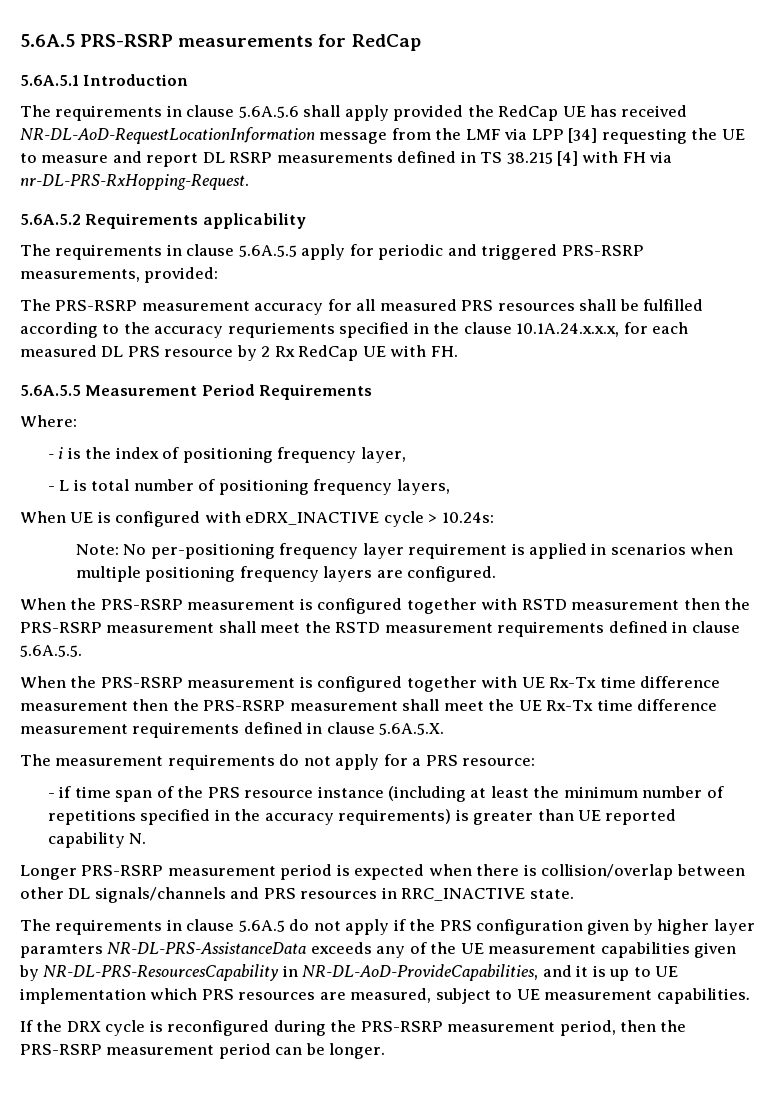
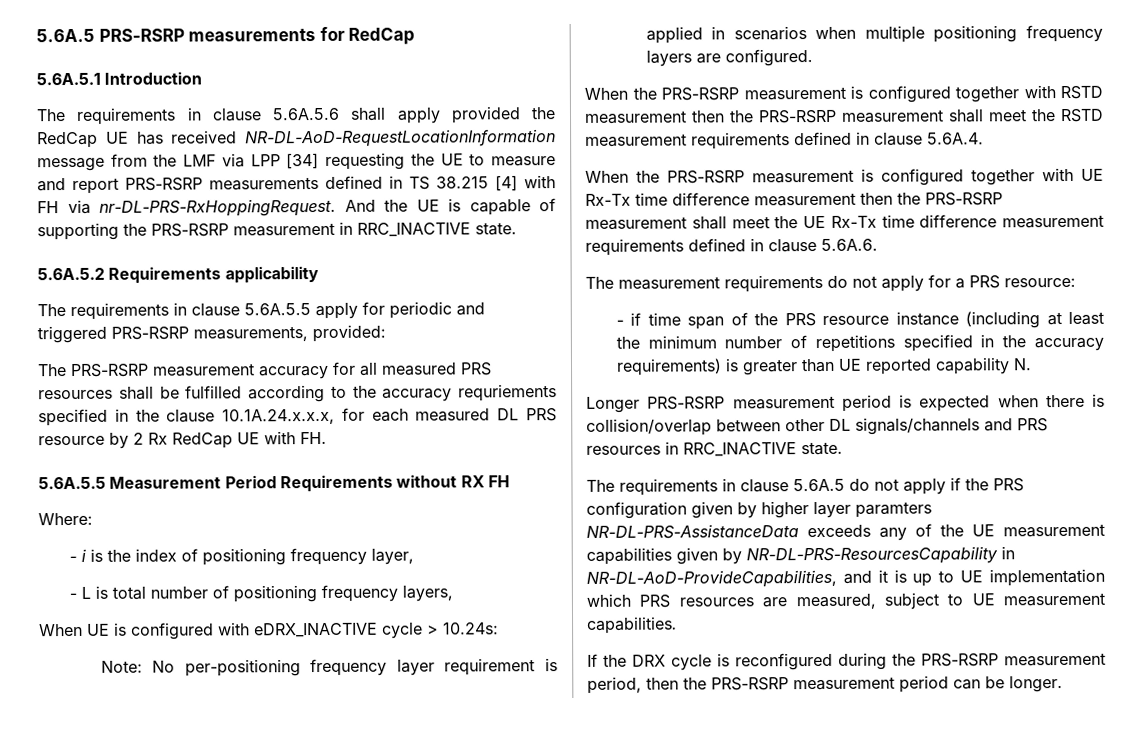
- The requirements in clause 5.6A.5.6 shall apply provided the RedCap UE has received NR-DL-AoD-RequestLocationInformation message from the LMF via LPP [34] requesting the UE to measure and report DL RSRP measurements defined in TS 38.215 [4] with FH via nr-DL-PRS-RxHopping-Request.
+ The requirements in clause 5.6A.5.6 shall apply provided the RedCap UE has received NR-DL-AoD-RequestLocationInformation message from the LMF via LPP [34] requesting the UE to measure and report PRS-RSRP measurements defined in TS 38.215 [4] with FH via nr-DL-PRS-RxHoppingRequest. And the UE is capable of supporting the PRS-RSRP measurement in RRC_INACTIVE state.
- 5.6A.5.5 Measurement Period Requirements
+ 5.6A.5.5 Measurement Period Requirements without RX FH
- When the PRS-RSRP measurement is configured together with RSTD measurement then the PRS-RSRP measurement shall meet the RSTD measurement requirements defined in clause 5.6A.5.5.
+ When the PRS-RSRP measurement is configured together with RSTD measurement then the PRS-RSRP measurement shall meet the RSTD measurement requirements defined in clause 5.6A.4.
- When the PRS-RSRP measurement is configured together with UE Rx-Tx time difference measurement then the PRS-RSRP measurement shall meet the UE Rx-Tx time difference measurement requirements defined in clause 5.6A.5.X.
+ When the PRS-RSRP measurement is configured together with UE Rx-Tx time difference measurement then the PRS-RSRP measurement shall meet the UE Rx-Tx time difference measurement requirements defined in clause 5.6A.6.

